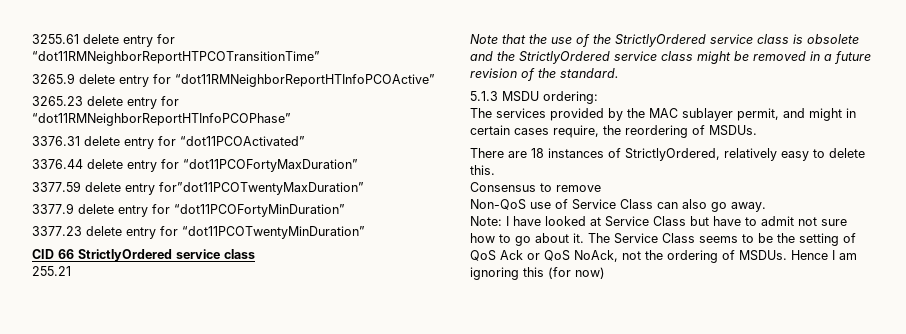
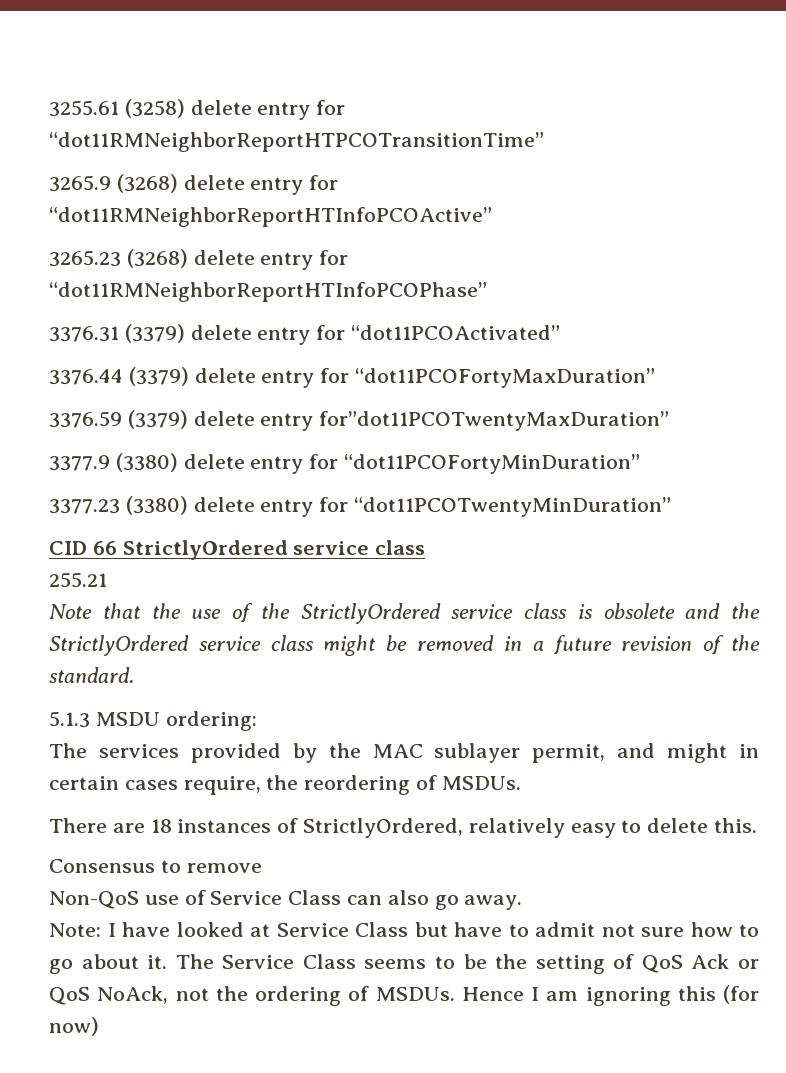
- 3255.61 delete entry for “dot11RMNeighborReportHTPCOTransitionTime”
+ 3255.61 (3258) delete entry for “dot11RMNeighborReportHTPCOTransitionTime”
- 3265.9 delete entry for “dot11RMNeighborReportHTInfoPCOActive”
+ 3265.9 (3268) delete entry for “dot11RMNeighborReportHTInfoPCOActive”
- 3265.23 delete entry for “dot11RMNeighborReportHTInfoPCOPhase”
+ 3265.23 (3268) delete entry for “dot11RMNeighborReportHTInfoPCOPhase”
- 3376.31 delete entry for “dot11PCOActivated”
+ 3376.31 (3379) delete entry for “dot11PCOActivated”
- 3376.44 delete entry for “dot11PCOFortyMaxDuration”
+ 3376.44 (3379) delete entry for “dot11PCOFortyMaxDuration”
- 3377.59 delete entry for”dot11PCOTwentyMaxDuration”
+ 3376.59 (3379) delete entry for”dot11PCOTwentyMaxDuration”
- 3377.9 delete entry for “dot11PCOFortyMinDuration”
+ 3377.9 (3380) delete entry for “dot11PCOFortyMinDuration”
- 3377.23 delete entry for “dot11PCOTwentyMinDuration”
+ 3377.23 (3380) delete entry for “dot11PCOTwentyMinDuration”

